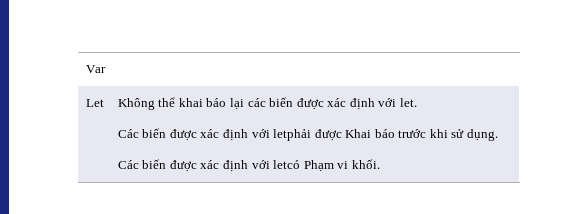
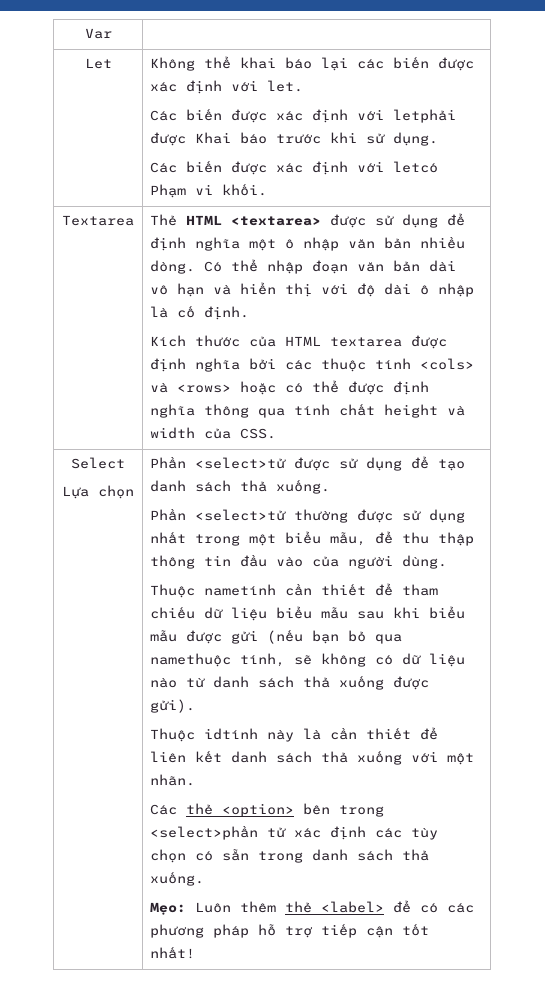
+ Textarea | Thẻ HTML <textarea> được sử dụng để định nghĩa một ô nhập văn bản nhiều dòng. Có thể nhập đoạn văn bản dài vô hạn và hiển thị với độ dài ô nhập là cố định.
+ Kích thước của HTML textarea được định nghĩa bởi các thuộc tính <cols> và <rows> hoặc có thể được định nghĩa thông qua tính chất height và width của CSS.
+ Select
+ Lựa chọn | Phần <select>tử được sử dụng để tạo danh sách thả xuống.
+ Phần <select>tử thường được sử dụng nhất trong một biểu mẫu, để thu thập thông tin đầu vào của người dùng.
+ Thuộc nametính cần thiết để tham chiếu dữ liệu biểu mẫu sau khi biểu mẫu được gửi (nếu bạn bỏ qua namethuộc tính, sẽ không có dữ liệu nào từ danh sách thả xuống được gửi).
+ Thuộc idtính này là cần thiết để liên kết danh sách thả xuống với một nhãn.
+ Các thẻ <option> bên trong <select>phần tử xác định các tùy chọn có sẵn trong danh sách thả xuống.
+ Mẹo: Luôn thêm thẻ <label> để có các phương pháp hỗ trợ tiếp cận tốt nhất!

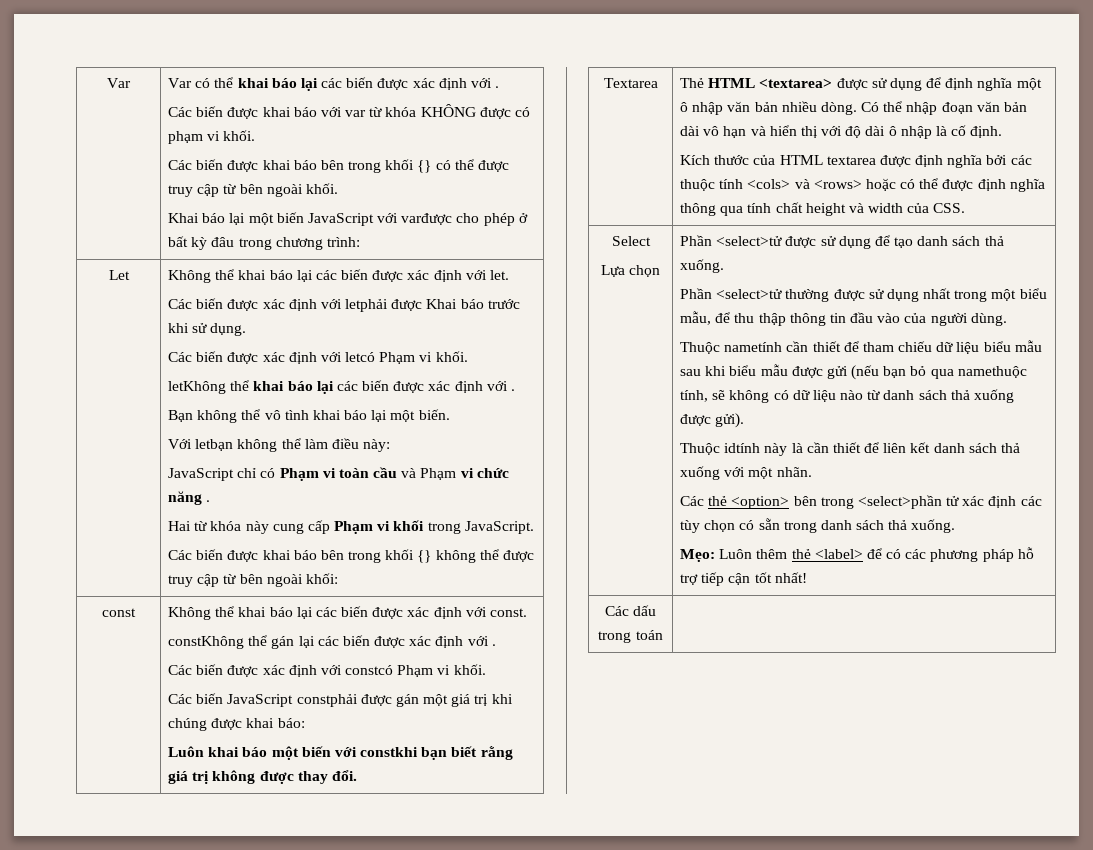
+ Var có thể khai báo lại các biến được xác định với .
+ Các biến được khai báo với var từ khóa KHÔNG được có phạm vi khối.
+ Các biến được khai báo bên trong khối {} có thể được truy cập từ bên ngoài khối.
+ Khai báo lại một biến JavaScript với varđược cho phép ở bất kỳ đâu trong chương trình:
+ letKhông thể khai báo lại các biến được xác định với .
+ Bạn không thể vô tình khai báo lại một biến.
+ Với letbạn không thể làm điều này:
+ JavaScript chỉ có Phạm vi toàn cầu và Phạm vi chức năng .
+ Hai từ khóa này cung cấp Phạm vi khối trong JavaScript.
+ Các biến được khai báo bên trong khối {} không thể được truy cập từ bên ngoài khối:
+ const | Không thể khai báo lại các biến được xác định với const.
+ constKhông thể gán lại các biến được xác định với .
+ Các biến được xác định với constcó Phạm vi khối.
+ Các biến JavaScript constphải được gán một giá trị khi chúng được khai báo:
+ Luôn khai báo một biến với constkhi bạn biết rằng giá trị không được thay đổi.
+ Các dấu trong toán |

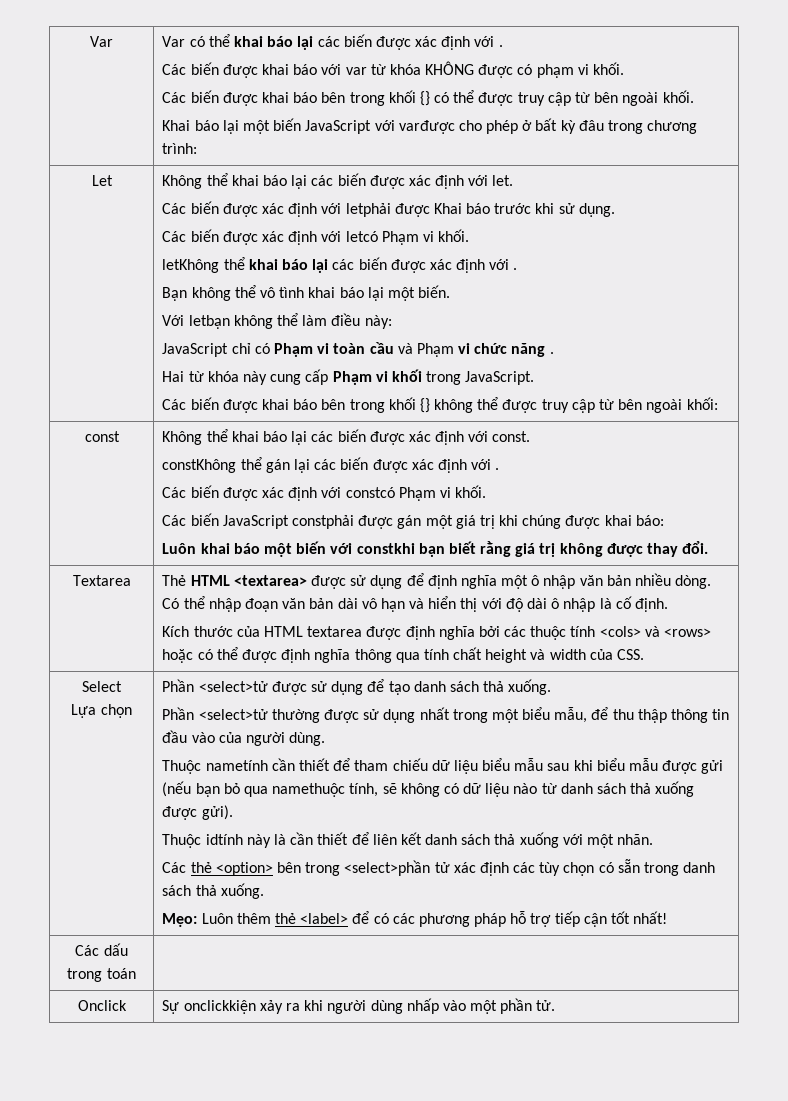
+ Onclick | Sự onclickkiện xảy ra khi người dùng nhấp vào một phần tử.

